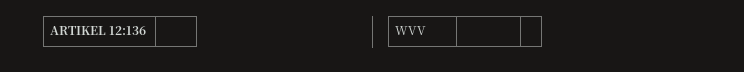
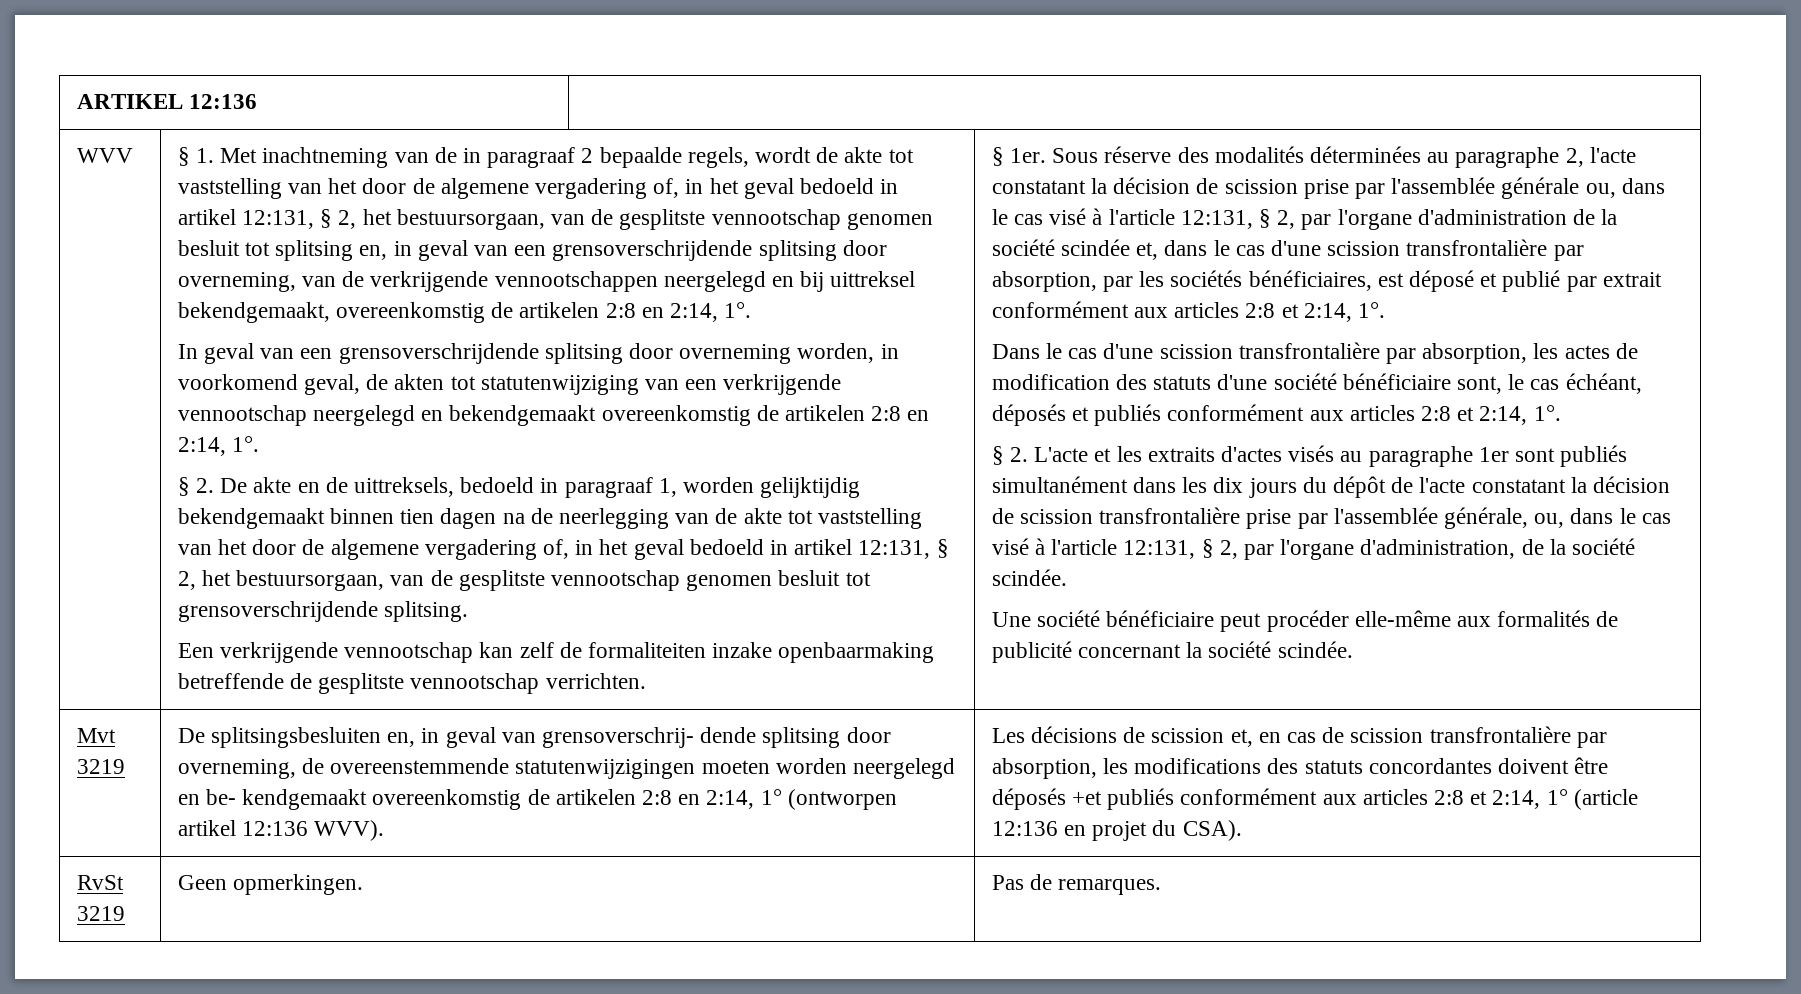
+ § 1. Met inachtneming van de in paragraaf 2 bepaalde regels, wordt de akte tot vaststelling van het door de algemene vergadering of, in het geval bedoeld in artikel 12:131, § 2, het bestuursorgaan, van de gesplitste vennootschap genomen besluit tot splitsing en, in geval van een grensoverschrijdende splitsing door overneming, van de verkrijgende vennootschappen neergelegd en bij uittreksel bekendgemaakt, overeenkomstig de artikelen 2:8 en 2:14, 1°.
+ In geval van een grensoverschrijdende splitsing door overneming worden, in voorkomend geval, de akten tot statutenwijziging van een verkrijgende vennootschap neergelegd en bekendgemaakt overeenkomstig de artikelen 2:8 en 2:14, 1°.
+ § 2. De akte en de uittreksels, bedoeld in paragraaf 1, worden gelijktijdig bekendgemaakt binnen tien dagen na de neerlegging van de akte tot vaststelling van het door de algemene vergadering of, in het geval bedoeld in artikel 12:131, § 2, het bestuursorgaan, van de gesplitste vennootschap genomen besluit tot grensoverschrijdende splitsing.
+ Een verkrijgende vennootschap kan zelf de formaliteiten inzake openbaarmaking betreffende de gesplitste vennootschap verrichten. | § 1er. Sous réserve des modalités déterminées au paragraphe 2, l'acte constatant la décision de scission prise par l'assemblée générale ou, dans le cas visé à l'article 12:131, § 2, par l'organe d'administration de la société scindée et, dans le cas d'une scission transfrontalière par absorption, par les sociétés bénéficiaires, est déposé et publié par extrait conformément aux articles 2:8 et 2:14, 1°.
+ Dans le cas d'une scission transfrontalière par absorption, les actes de modification des statuts d'une société bénéficiaire sont, le cas échéant, déposés et publiés conformément aux articles 2:8 et 2:14, 1°.
+ § 2. L'acte et les extraits d'actes visés au paragraphe 1er sont publiés simultanément dans les dix jours du dépôt de l'acte constatant la décision de scission transfrontalière prise par l'assemblée générale, ou, dans le cas visé à l'article 12:131, § 2, par l'organe d'administration, de la société scindée.
+ Une société bénéficiaire peut procéder elle-même aux formalités de publicité concernant la société scindée.
+ Mvt 3219 | De splitsingsbesluiten en, in geval van grensoverschrij- dende splitsing door overneming, de overeenstemmende statutenwijzigingen moeten worden neergelegd en be- kendgemaakt overeenkomstig de artikelen 2:8 en 2:14, 1° (ontworpen artikel 12:136 WVV). | Les décisions de scission et, en cas de scission transfrontalière par absorption, les modifications des statuts concordantes doivent être déposés +et publiés conformément aux articles 2:8 et 2:14, 1° (article 12:136 en projet du CSA).
+ RvSt 3219 | Geen opmerkingen. | Pas de remarques.

